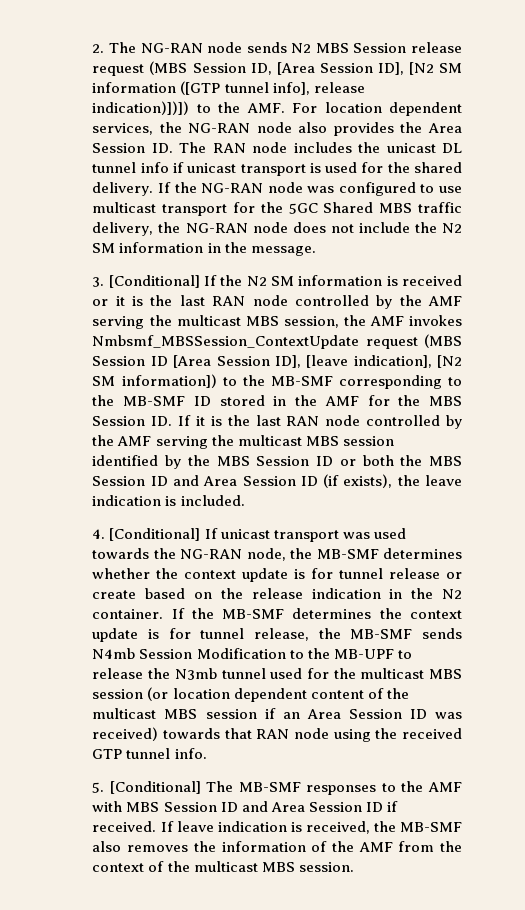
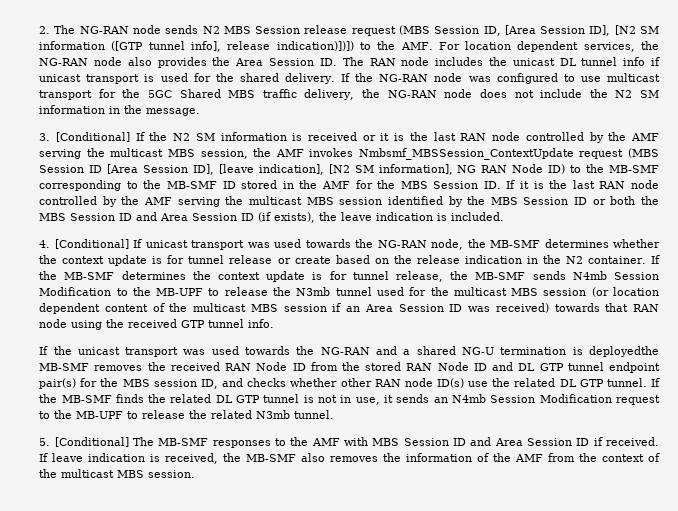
- 3. [Conditional] If the N2 SM information is received or it is the last RAN node controlled by the AMF serving the multicast MBS session, the AMF invokes Nmbsmf_MBSSession_ContextUpdate request (MBS Session ID [Area Session ID], [leave indication], [N2 SM information]) to the MB-SMF corresponding to the MB-SMF ID stored in the AMF for the MBS Session ID. If it is the last RAN node controlled by the AMF serving the multicast MBS session identified by the MBS Session ID or both the MBS Session ID and Area Session ID (if exists), the leave indication is included.
+ 3. [Conditional] If the N2 SM information is received or it is the last RAN node controlled by the AMF serving the multicast MBS session, the AMF invokes Nmbsmf_MBSSession_ContextUpdate request (MBS Session ID [Area Session ID], [leave indication], [N2 SM information], NG RAN Node ID) to the MB-SMF corresponding to the MB-SMF ID stored in the AMF for the MBS Session ID. If it is the last RAN node controlled by the AMF serving the multicast MBS session identified by the MBS Session ID or both the MBS Session ID and Area Session ID (if exists), the leave indication is included.
+ If the unicast transport was used towards the NG-RAN and a shared NG-U termination is deployedthe MB-SMF removes the received RAN Node ID from the stored RAN Node ID and DL GTP tunnel endpoint pair(s) for the MBS session ID, and checks whether other RAN node ID(s) use the related DL GTP tunnel. If the MB-SMF finds the related DL GTP tunnel is not in use, it sends an N4mb Session Modification request to the MB-UPF to release the related N3mb tunnel.

